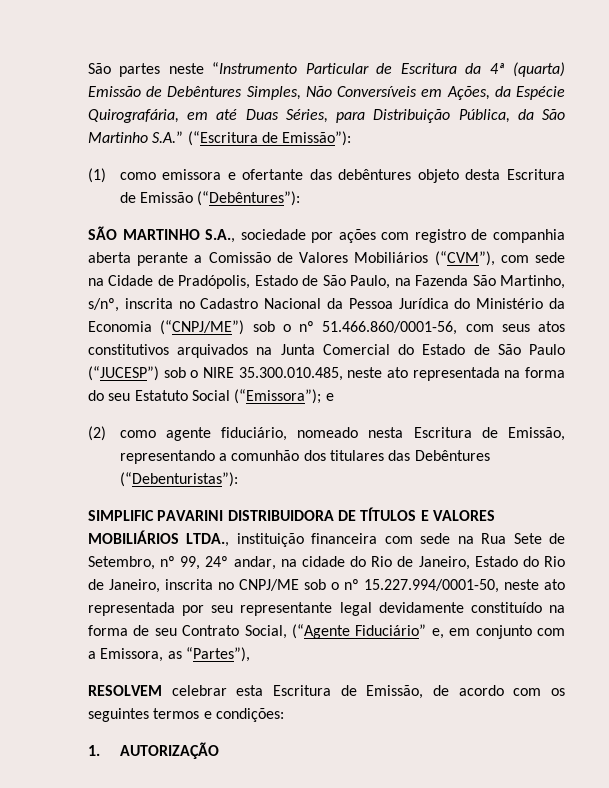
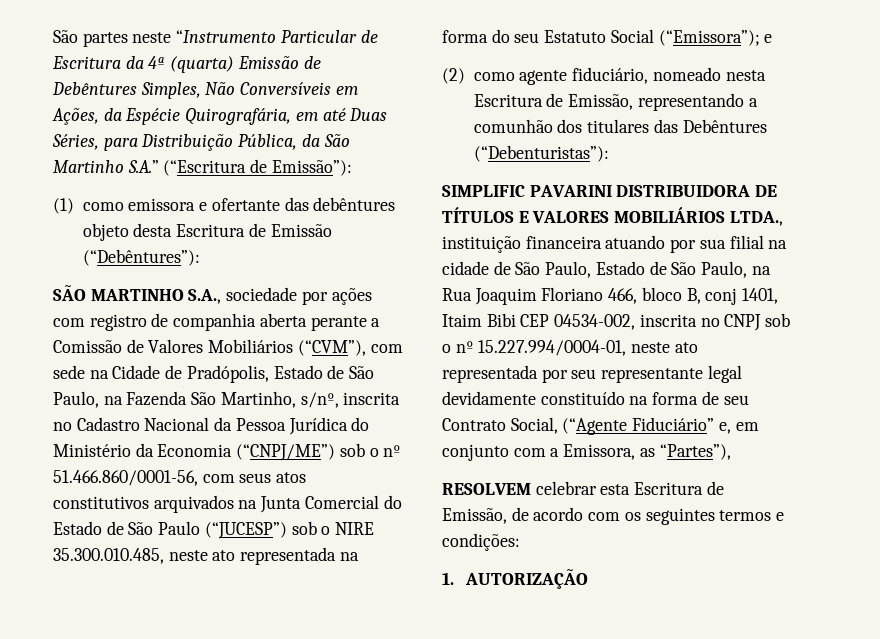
- SIMPLIFIC PAVARINI DISTRIBUIDORA DE TÍTULOS E VALORES MOBILIÁRIOS LTDA., instituição financeira com sede na Rua Sete de Setembro, nº 99, 24º andar, na cidade do Rio de Janeiro, Estado do Rio de Janeiro, inscrita no CNPJ/ME sob o nº 15.227.994/0001-50, neste ato representada por seu representante legal devidamente constituído na forma de seu Contrato Social, (“Agente Fiduciário” e, em conjunto com a Emissora, as “Partes”),
+ SIMPLIFIC PAVARINI DISTRIBUIDORA DE TÍTULOS E VALORES MOBILIÁRIOS LTDA., instituição financeira atuando por sua filial na cidade de São Paulo, Estado de São Paulo, na Rua Joaquim Floriano 466, bloco B, conj 1401, Itaim Bibi CEP 04534-002, inscrita no CNPJ sob o nº 15.227.994/0004-01, neste ato representada por seu representante legal devidamente constituído na forma de seu Contrato Social, (“Agente Fiduciário” e, em conjunto com a Emissora, as “Partes”),

